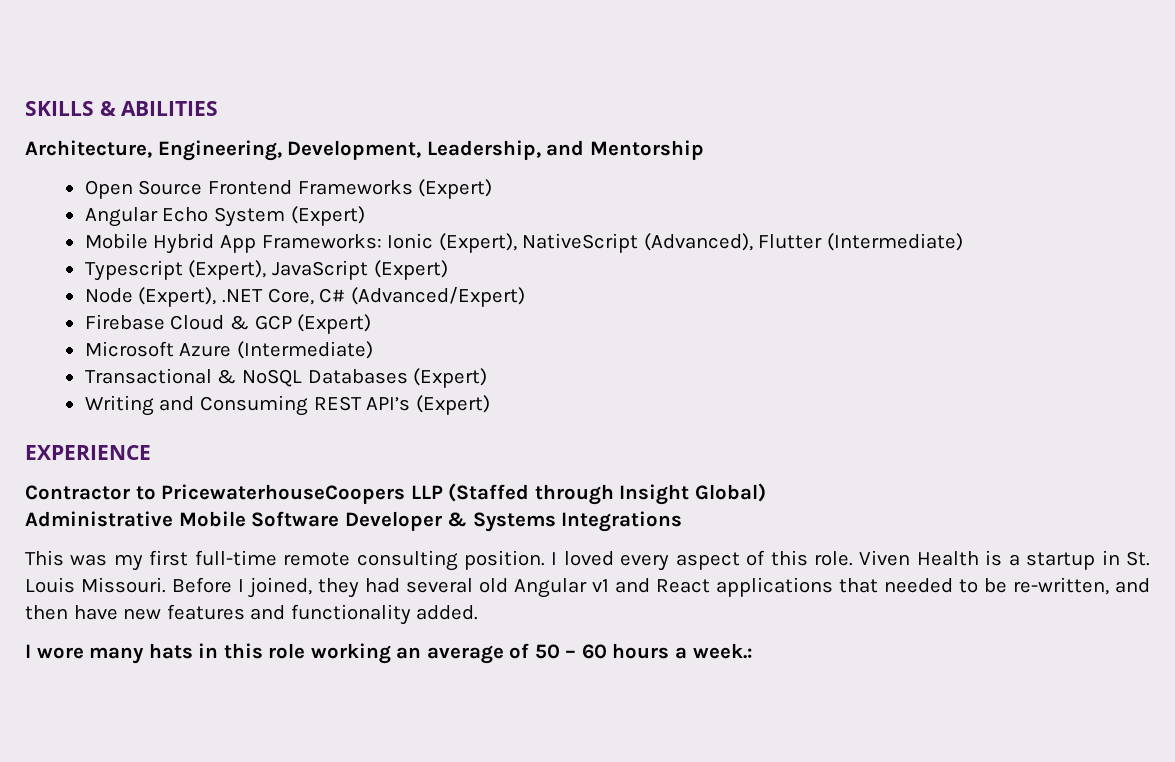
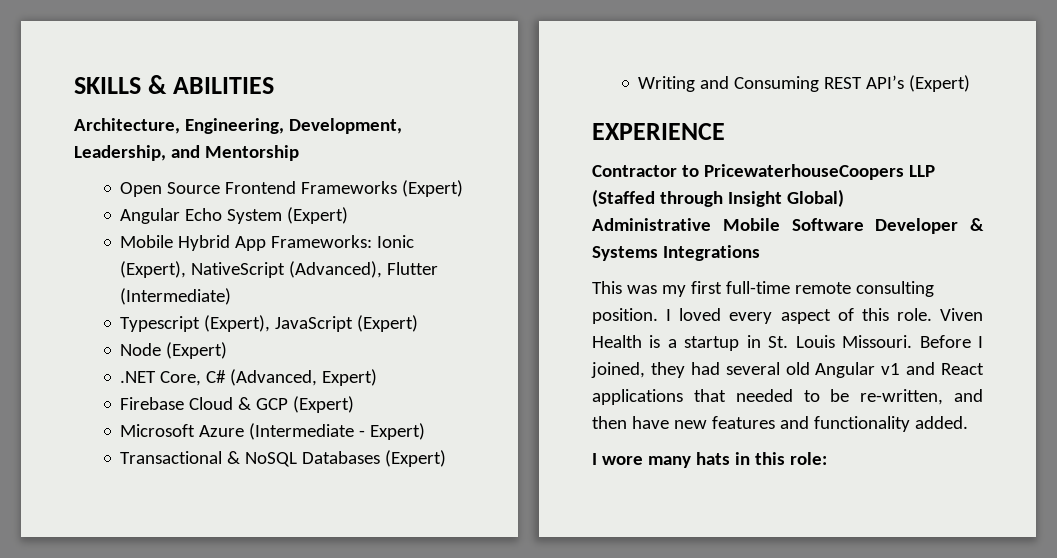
- Node (Expert), .NET Core, C# (Advanced/Expert)
+ Node (Expert)
+ .NET Core, C# (Advanced, Expert)
- Microsoft Azure (Intermediate)
+ Microsoft Azure (Intermediate - Expert)
- I wore many hats in this role working an average of 50 – 60 hours a week.:
+ I wore many hats in this role:

